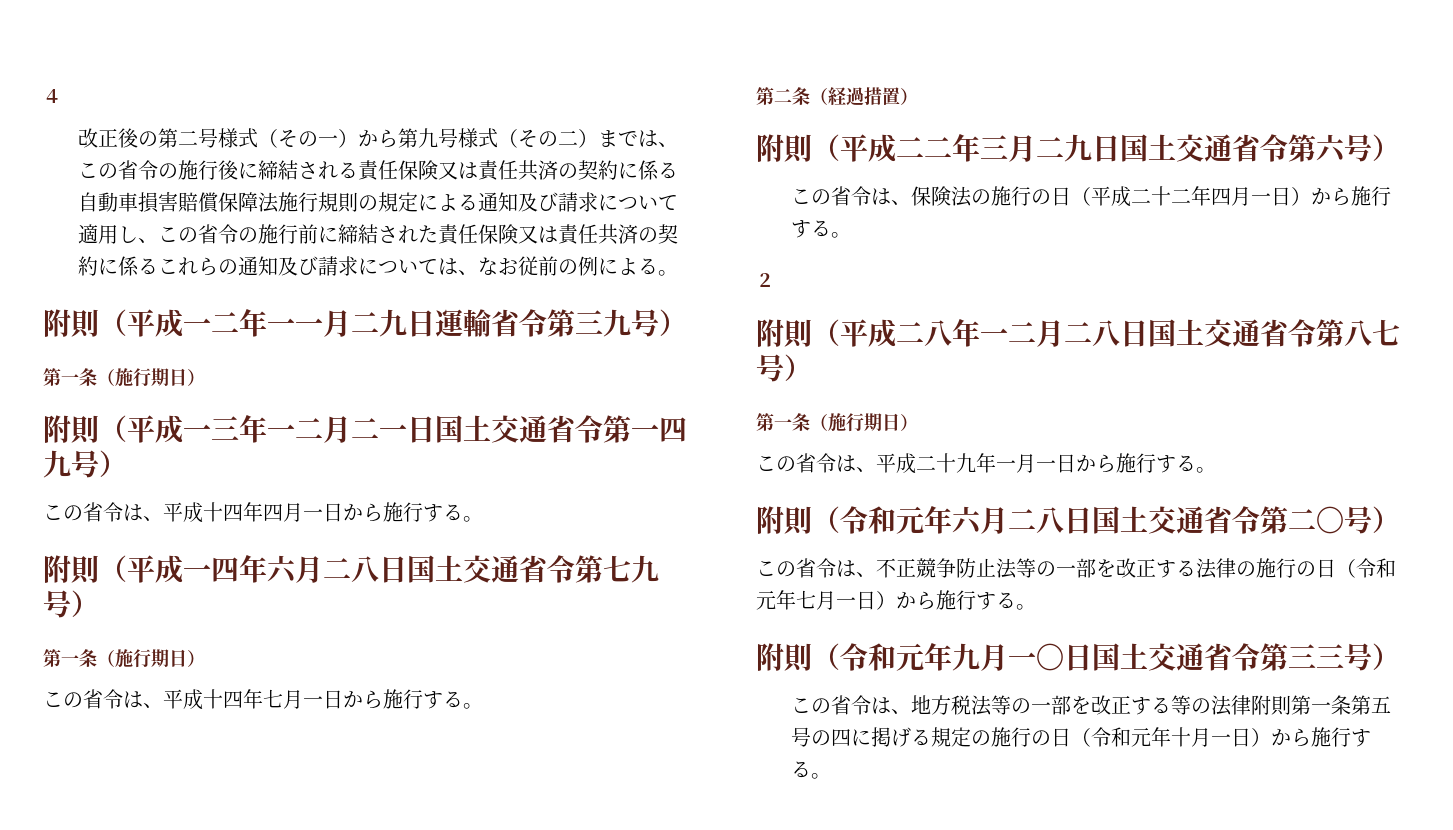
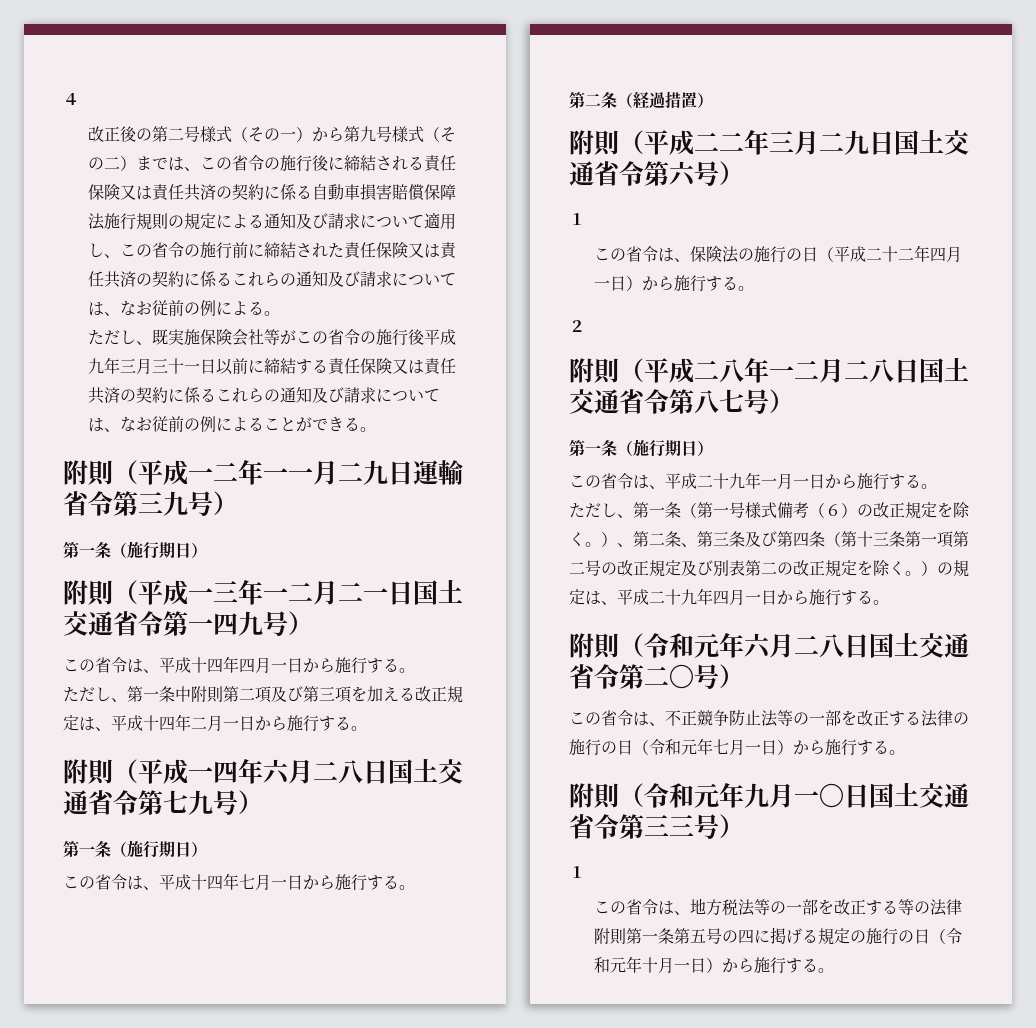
+ ただし、既実施保険会社等がこの省令の施行後平成九年三月三十一日以前に締結する責任保険又は責任共済の契約に係るこれらの通知及び請求については、なお従前の例によることができる。
+ ただし、第一条中附則第二項及び第三項を加える改正規定は、平成十四年二月一日から施行する。
  附則（平成二二年三月二九日国土交通省令第六号）
+ １
+ ただし、第一条（第一号様式備考（６）の改正規定を除く。）、第二条、第三条及び第四条（第十三条第一項第二号の改正規定及び別表第二の改正規定を除く。）の規定は、平成二十九年四月一日から施行する。
  附則（令和元年九月一〇日国土交通省令第三三号）
+ １

